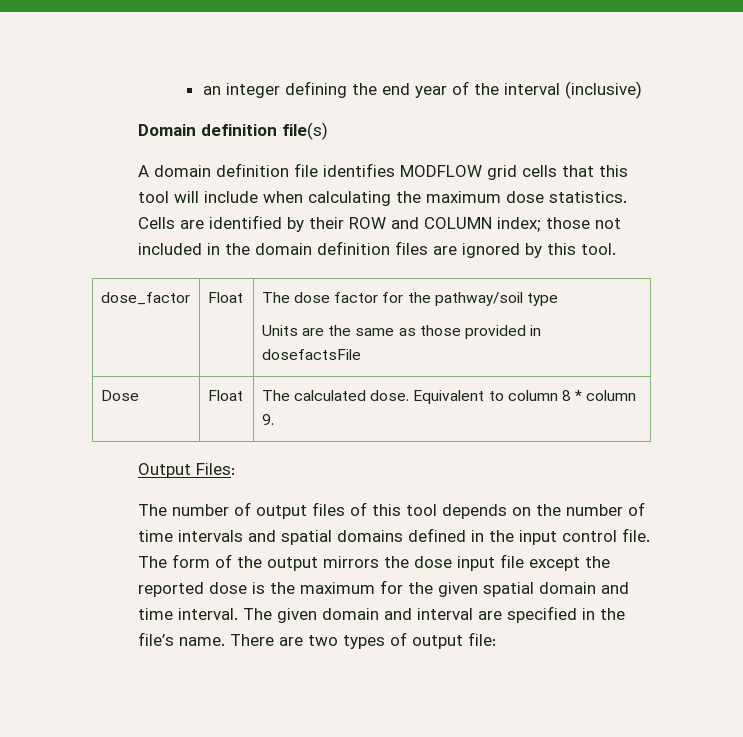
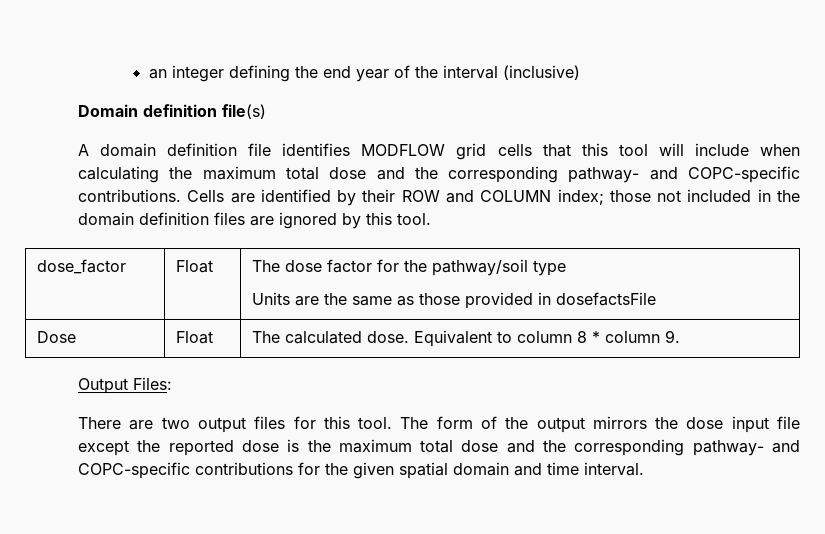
- A domain definition file identifies MODFLOW grid cells that this tool will include when calculating the maximum dose statistics.
+ A domain definition file identifies MODFLOW grid cells that this tool will include when calculating the maximum total dose and the corresponding pathway- and COPC-specific contributions.
- The number of output files of this tool depends on the number of time intervals and spatial domains defined in the input control file.
+ There are two output files for this tool.
- The form of the output mirrors the dose input file except the reported dose is the maximum for the given spatial domain and time interval. The given domain and interval are specified in the file’s name. There are two types of output file:
+ The form of the output mirrors the dose input file except the reported dose is the maximum total dose and the corresponding pathway- and COPC-specific contributions for the given spatial domain and time interval.

